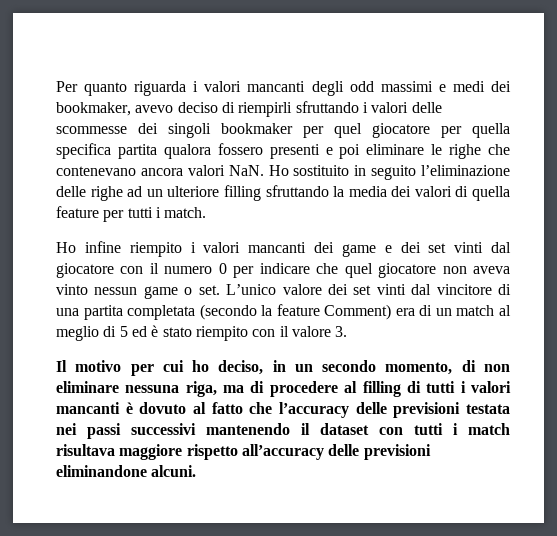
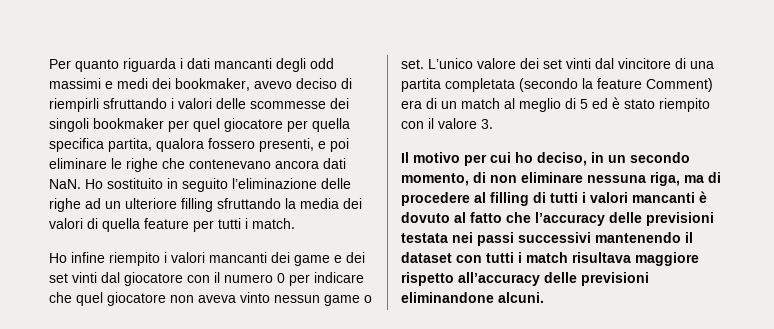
- Per quanto riguarda i valori mancanti degli odd massimi e medi dei bookmaker, avevo deciso di riempirli sfruttando i valori delle scommesse dei singoli bookmaker per quel giocatore per quella specifica partita qualora fossero presenti e poi eliminare le righe che contenevano ancora valori NaN. Ho sostituito in seguito l’eliminazione delle righe ad un ulteriore filling sfruttando la media dei valori di quella feature per tutti i match.
+ Per quanto riguarda i dati mancanti degli odd massimi e medi dei bookmaker, avevo deciso di riempirli sfruttando i valori delle scommesse dei singoli bookmaker per quel giocatore per quella specifica partita, qualora fossero presenti, e poi eliminare le righe che contenevano ancora dati NaN. Ho sostituito in seguito l’eliminazione delle righe ad un ulteriore filling sfruttando la media dei valori di quella feature per tutti i match.

